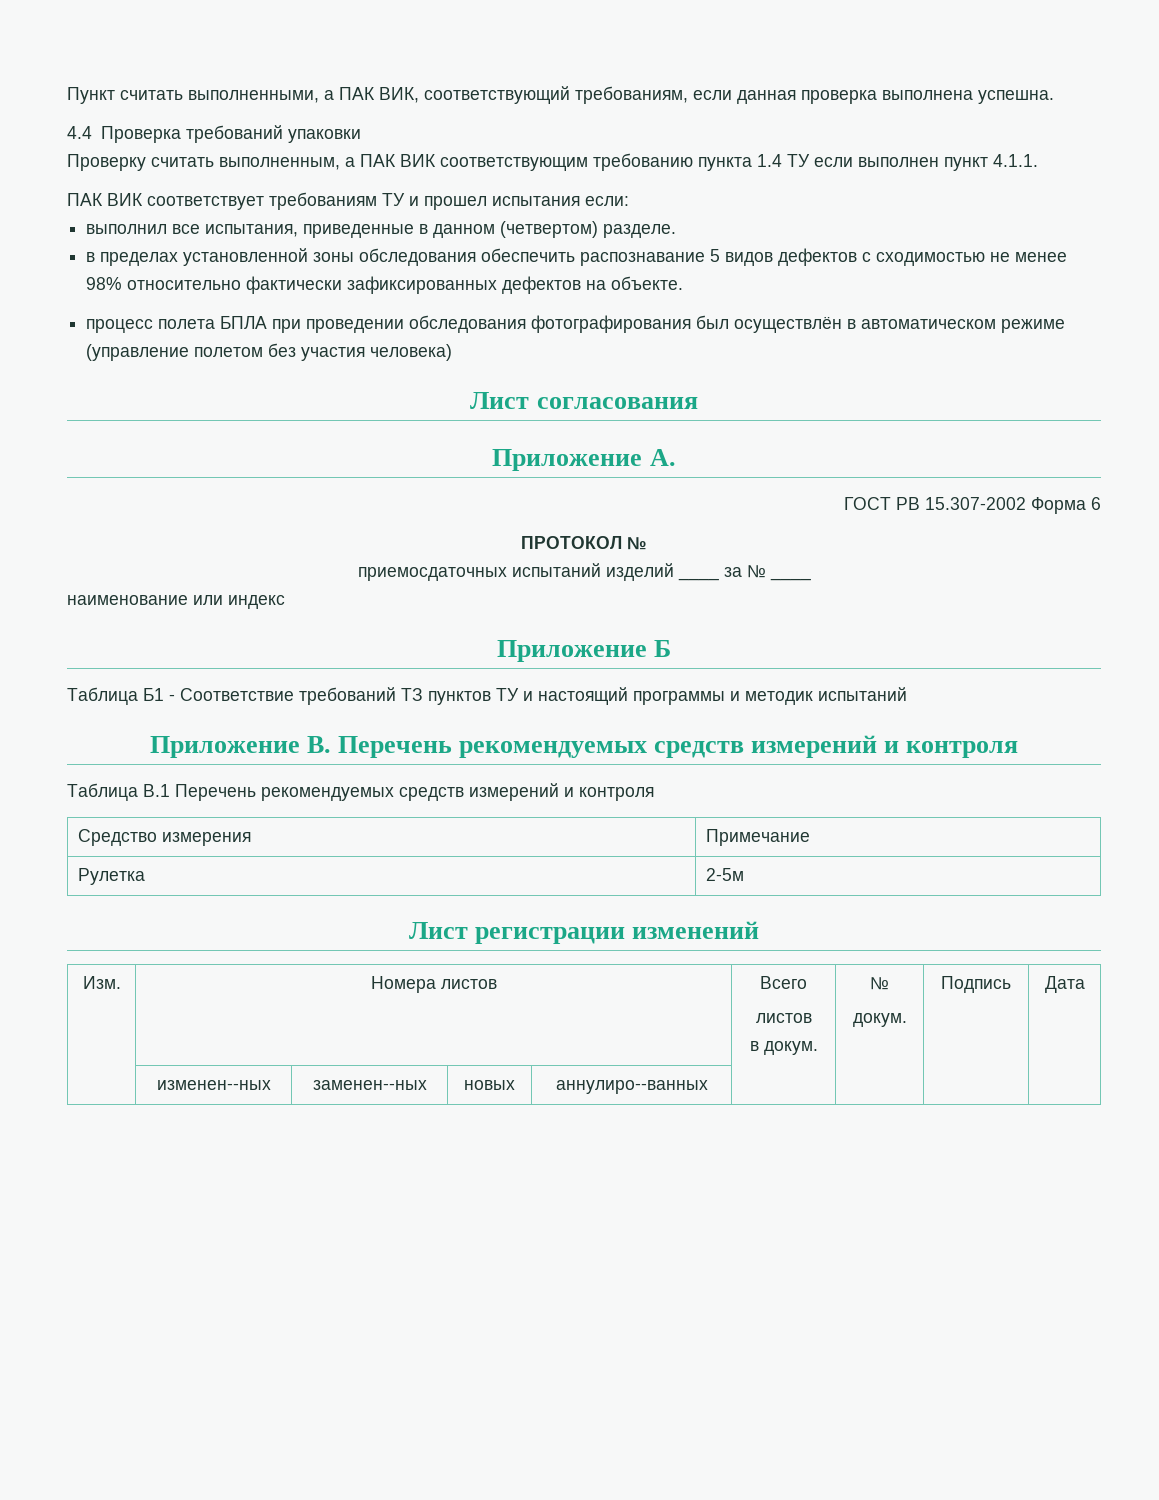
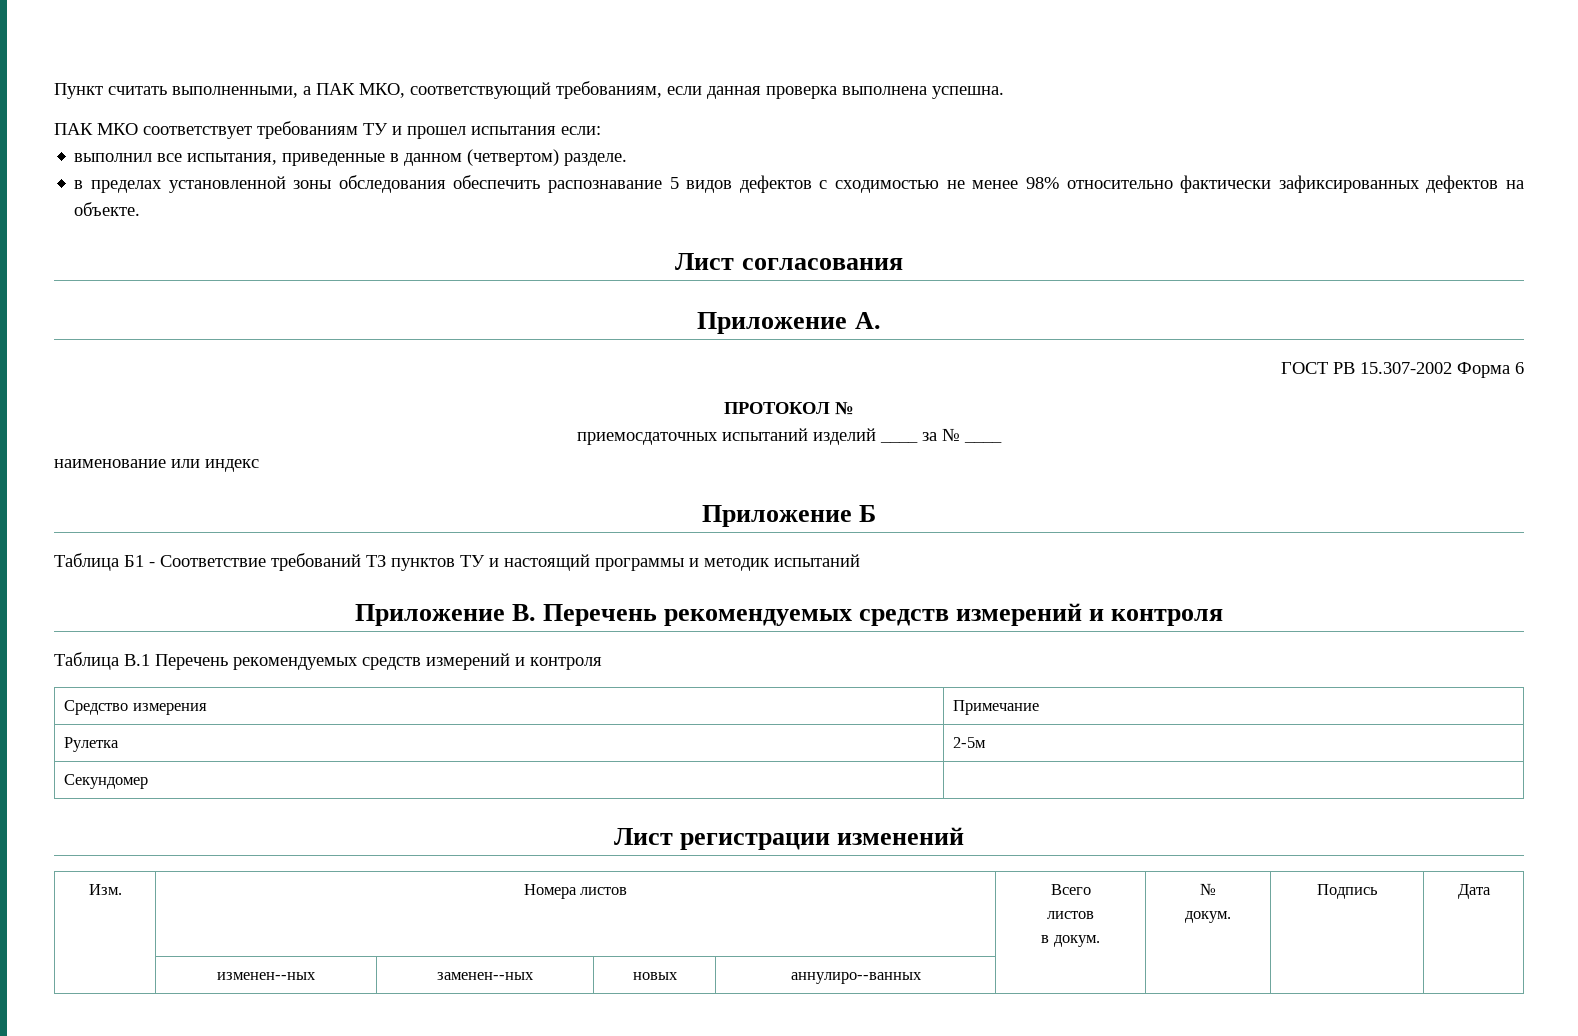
- Пункт считать выполненными, а ПАК ВИК, соответствующий требованиям, если данная проверка выполнена успешна.
+ Пункт считать выполненными, а ПАК МКО, соответствующий требованиям, если данная проверка выполнена успешна.
- 4.4 Проверка требований упаковки
- Проверку считать выполненным, а ПАК ВИК соответствующим требованию пункта 1.4 ТУ если выполнен пункт 4.1.1.
- ПАК ВИК соответствует требованиям ТУ и прошел испытания если:
+ ПАК МКО соответствует требованиям ТУ и прошел испытания если:
- процесс полета БПЛА при проведении обследования фотографирования был осуществлён в автоматическом режиме (управление полетом без участия человека)
+ Секундомер |

